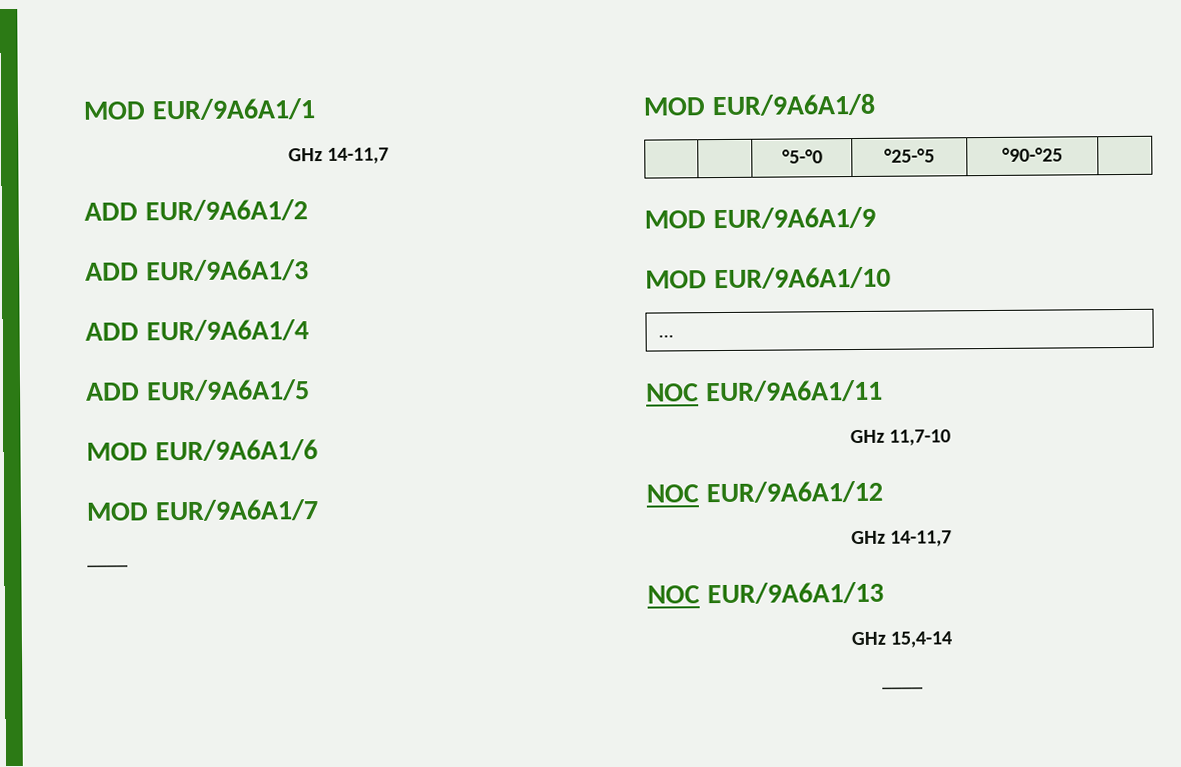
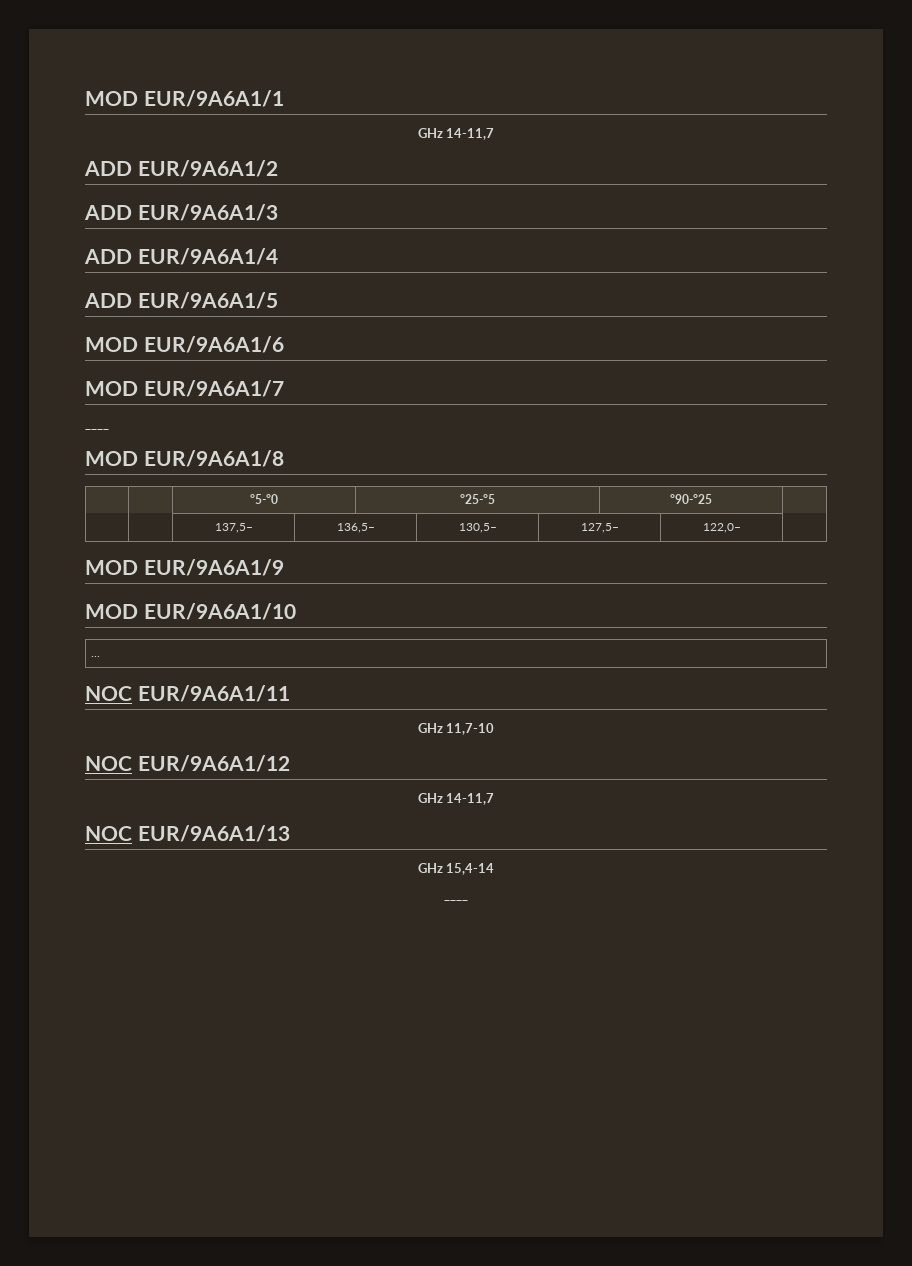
+ | | 137,5– | 136,5– | 130,5– | 127,5– | 122,0– |

